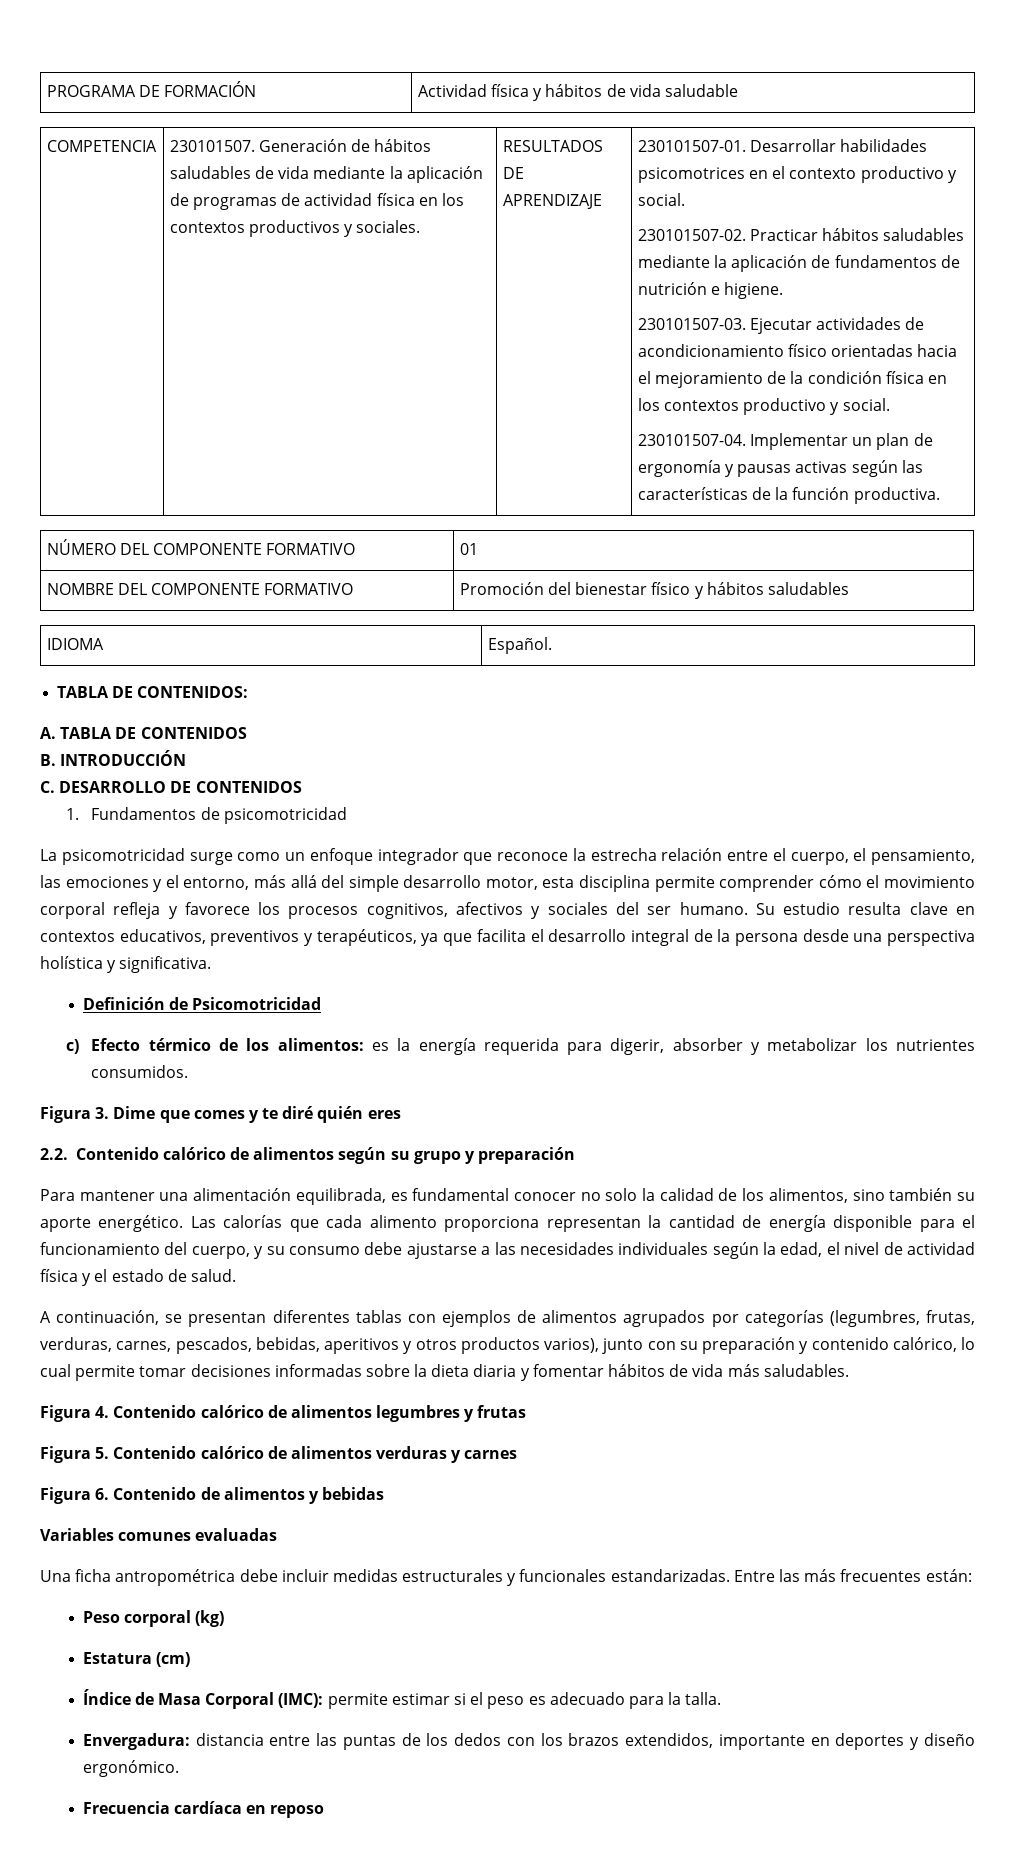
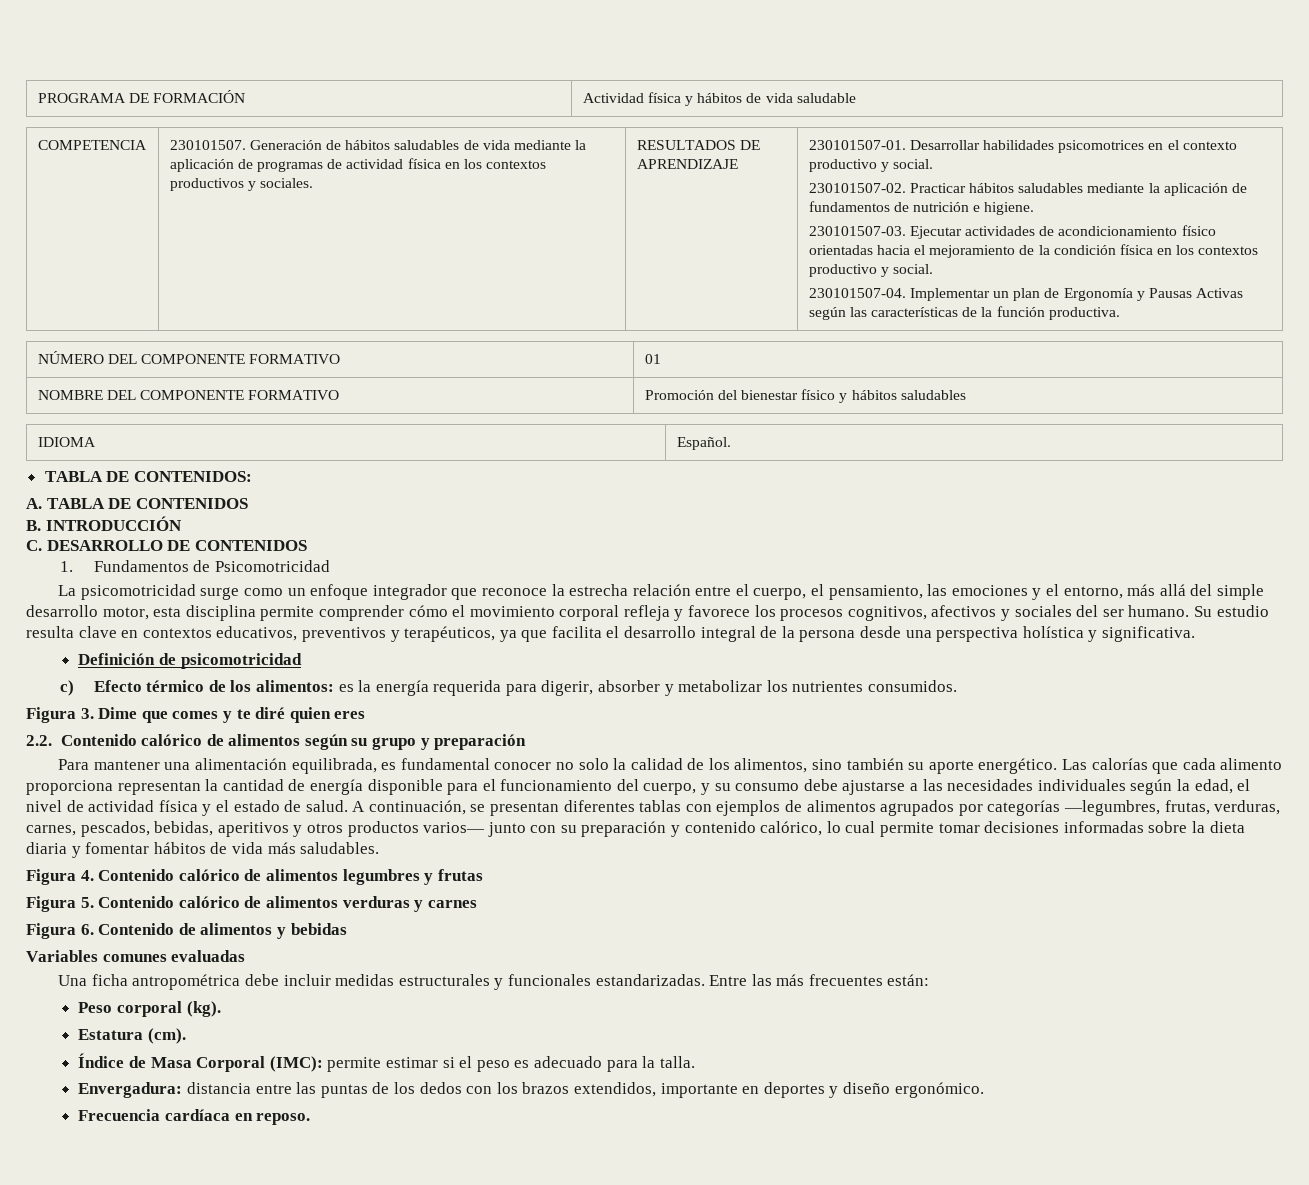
- Implementar un plan de ergonomía y pausas activas según las características de la función productiva.
+ Implementar un plan de Ergonomía y Pausas Activas según las características de la función productiva.
- 1. Fundamentos de psicomotricidad
+ 1. Fundamentos de Psicomotricidad
- Definición de Psicomotricidad
+ Definición de psicomotricidad
- Figura 3. Dime que comes y te diré quién eres
+ Figura 3. Dime que comes y te diré quien eres
- Las calorías que cada alimento proporciona representan la cantidad de energía disponible para el funcionamiento del cuerpo, y su consumo debe ajustarse a las necesidades individuales según la edad, el nivel de actividad física y el estado de salud.
- A continuación, se presentan diferentes tablas con ejemplos de alimentos agrupados por categorías (legumbres, frutas, verduras, carnes, pescados, bebidas, aperitivos y otros productos varios), junto con su preparación y contenido calórico, lo cual permite tomar decisiones informadas sobre la dieta diaria y fomentar hábitos de vida más saludables.
+ Las calorías que cada alimento proporciona representan la cantidad de energía disponible para el funcionamiento del cuerpo, y su consumo debe ajustarse a las necesidades individuales según la edad, el nivel de actividad física y el estado de salud. A continuación, se presentan diferentes tablas con ejemplos de alimentos agrupados por categorías —legumbres, frutas, verduras, carnes, pescados, bebidas, aperitivos y otros productos varios— junto con su preparación y contenido calórico, lo cual permite tomar decisiones informadas sobre la dieta diaria y fomentar hábitos de vida más saludables.
- Peso corporal (kg)
+ Peso corporal (kg).
- Estatura (cm)
+ Estatura (cm).
- Frecuencia cardíaca en reposo
+ Frecuencia cardíaca en reposo.

